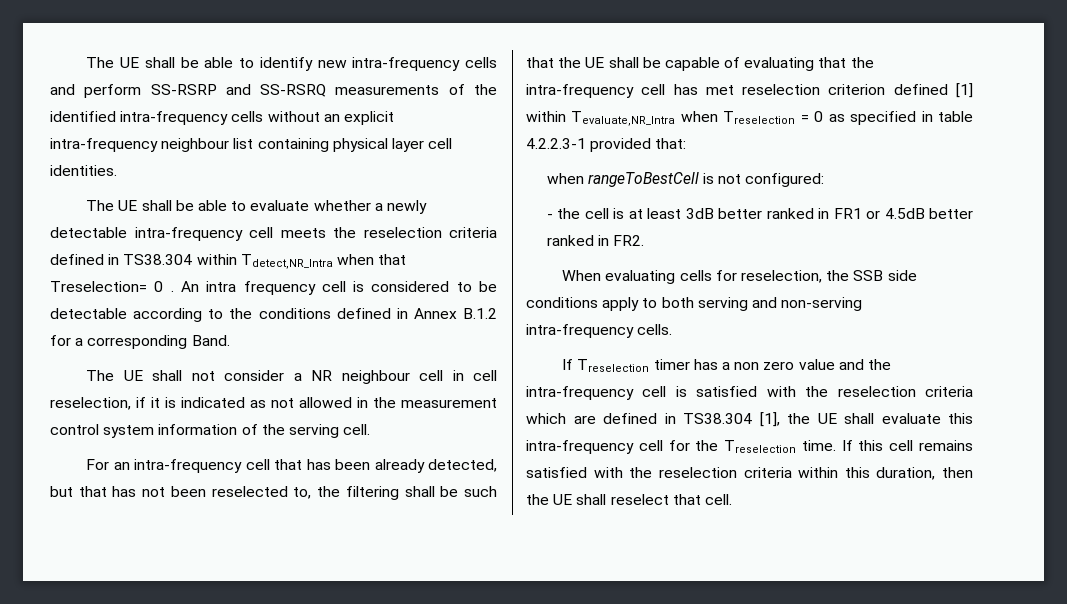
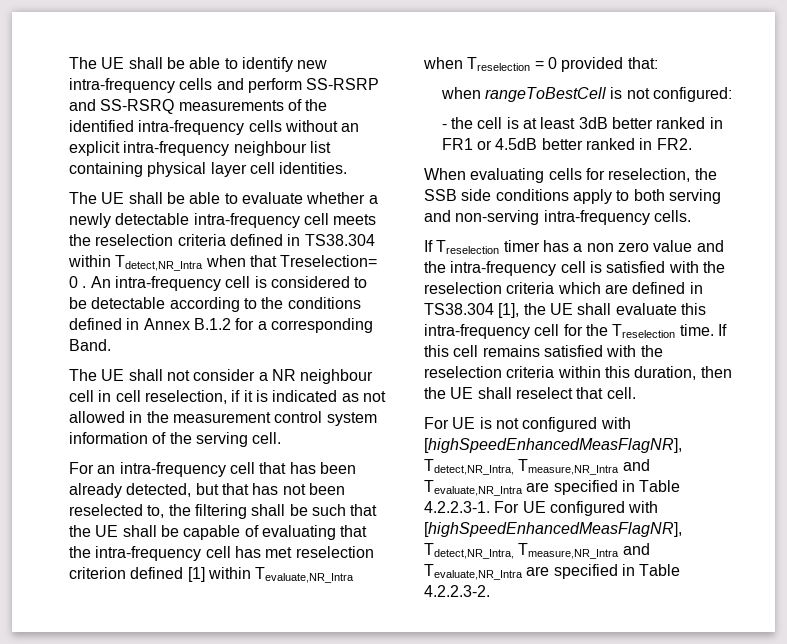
- An intra frequency cell is considered to be detectable according to the conditions defined in Annex B.1.2 for a corresponding Band.
+ An intra-frequency cell is considered to be detectable according to the conditions defined in Annex B.1.2 for a corresponding Band.
- For an intra-frequency cell that has been already detected, but that has not been reselected to, the filtering shall be such that the UE shall be capable of evaluating that the intra-frequency cell has met reselection criterion defined [1] within Tevaluate,NR_Intra when Treselection = 0 as specified in table 4.2.2.3-1 provided that:
+ For an intra-frequency cell that has been already detected, but that has not been reselected to, the filtering shall be such that the UE shall be capable of evaluating that the intra-frequency cell has met reselection criterion defined [1] within Tevaluate,NR_Intra when Treselection = 0 provided that:
+ For UE is not configured with [highSpeedEnhancedMeasFlagNR], Tdetect,NR_Intra, Tmeasure,NR_Intra and Tevaluate,NR_Intra are specified in Table 4.2.2.3-1. For UE configured with [highSpeedEnhancedMeasFlagNR], Tdetect,NR_Intra, Tmeasure,NR_Intra and Tevaluate,NR_Intra are specified in Table 4.2.2.3-2.

